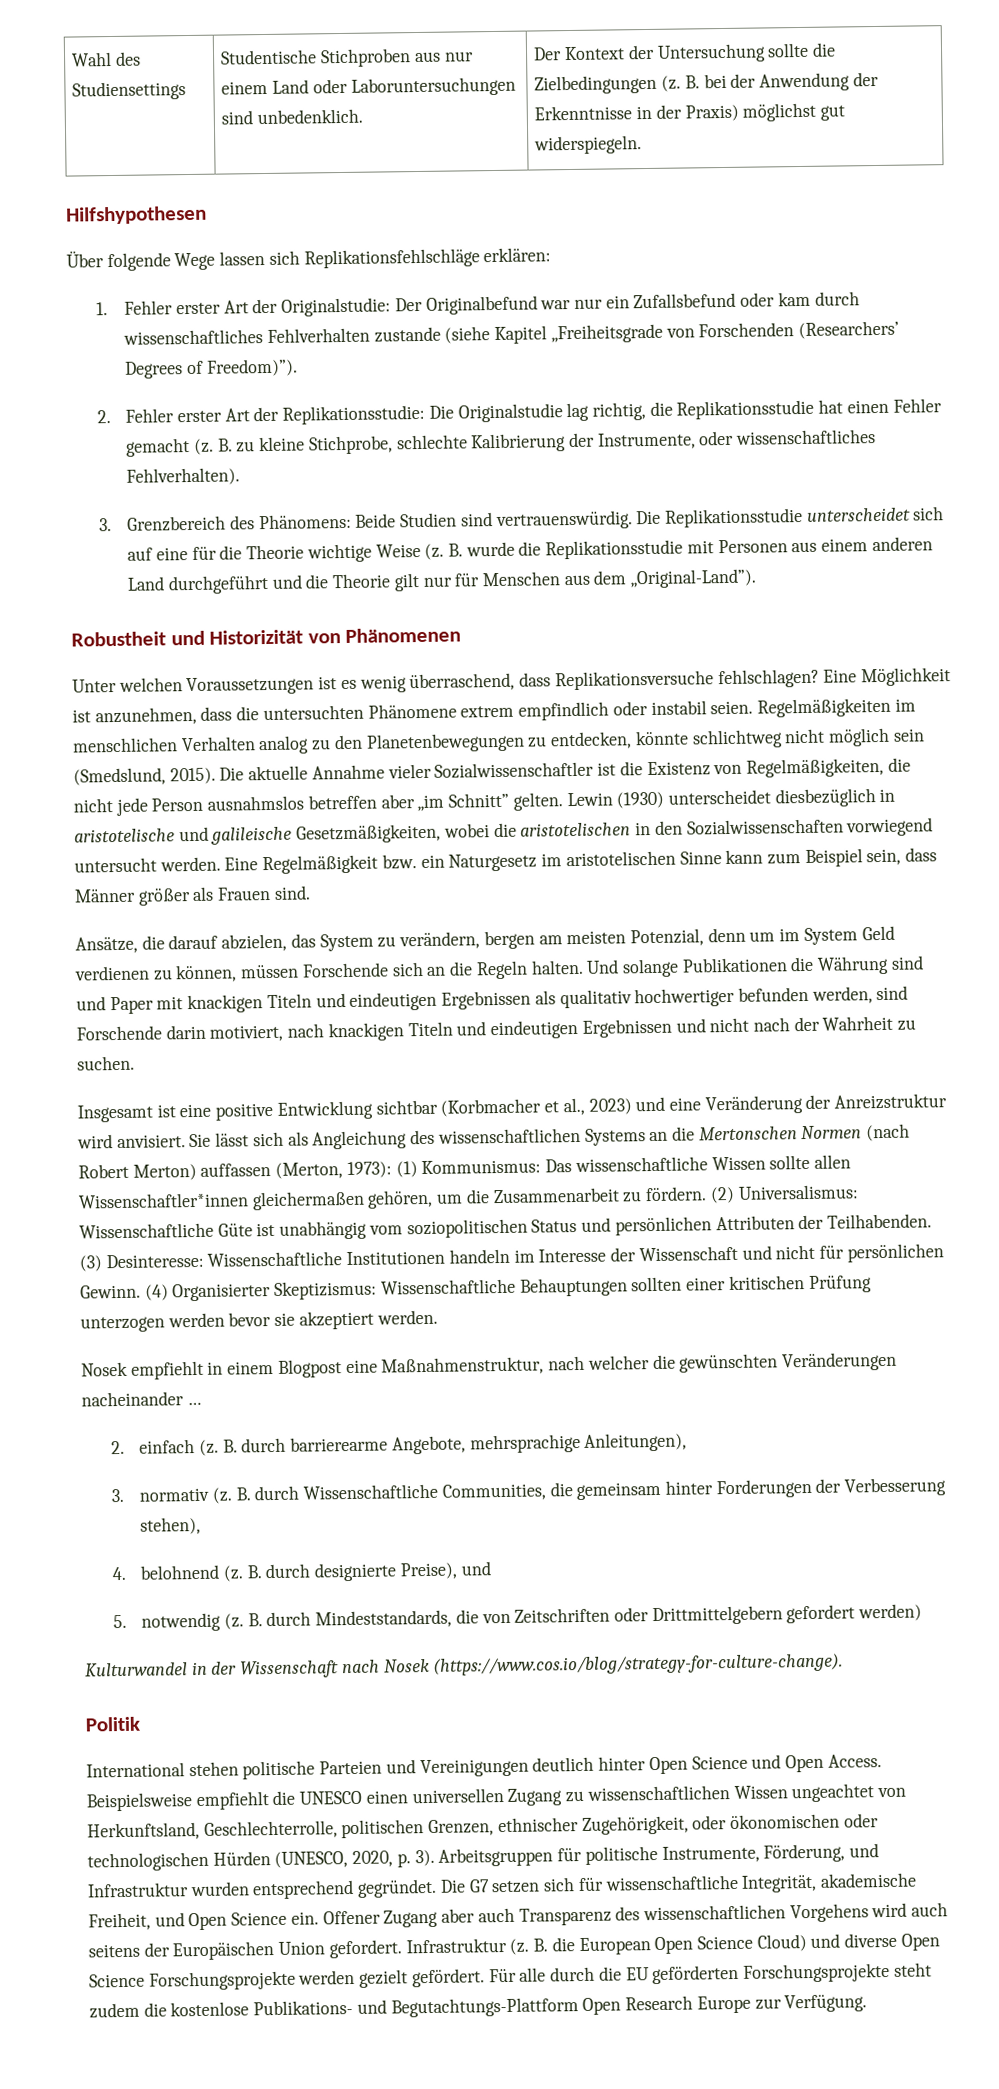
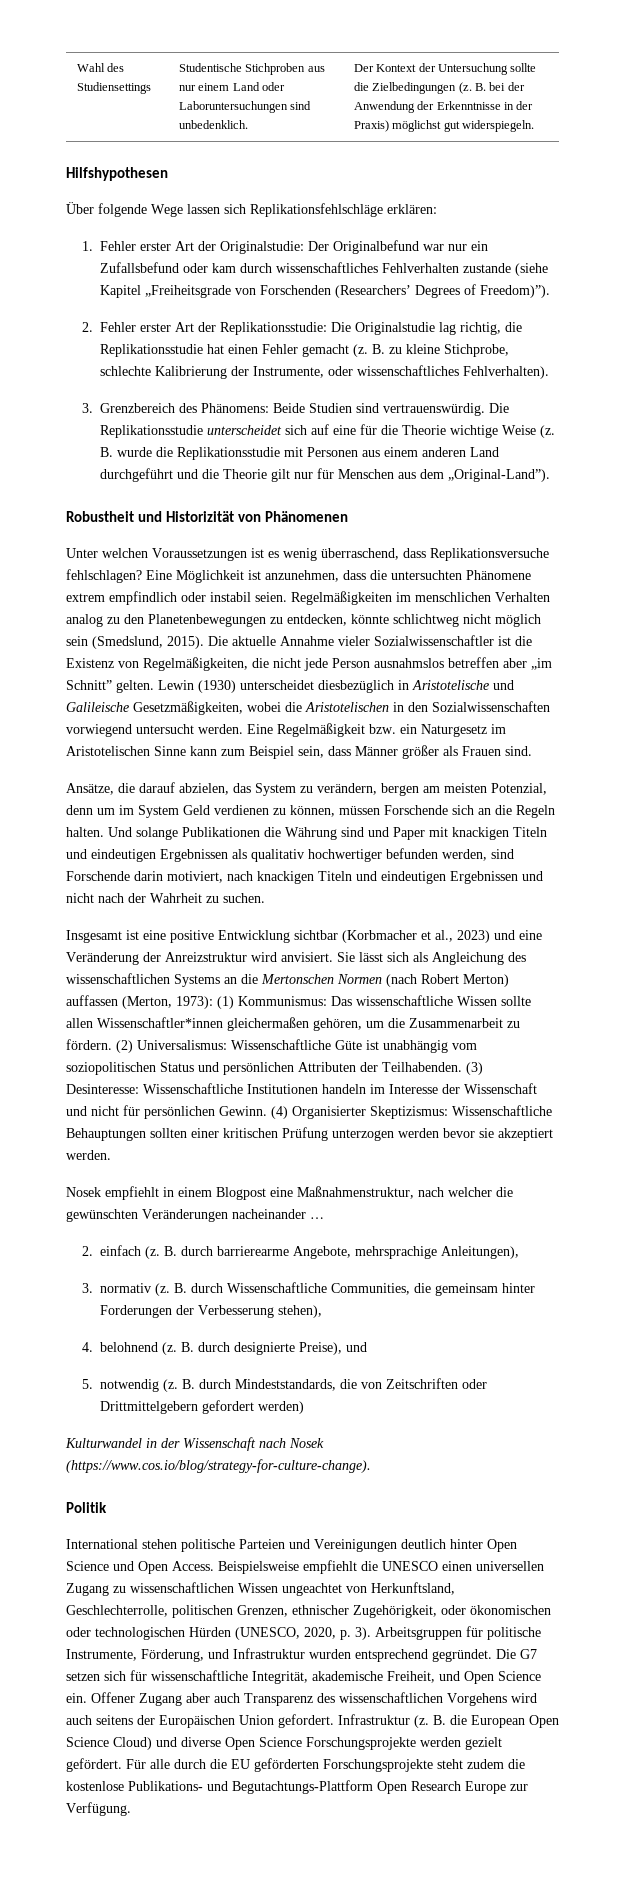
- Lewin (1930) unterscheidet diesbezüglich in aristotelische und galileische Gesetzmäßigkeiten, wobei die aristotelischen in den Sozialwissenschaften vorwiegend untersucht werden.
+ Lewin (1930) unterscheidet diesbezüglich in Aristotelische und Galileische Gesetzmäßigkeiten, wobei die Aristotelischen in den Sozialwissenschaften vorwiegend untersucht werden.
- Eine Regelmäßigkeit bzw. ein Naturgesetz im aristotelischen Sinne kann zum Beispiel sein, dass Männer größer als Frauen sind.
+ Eine Regelmäßigkeit bzw. ein Naturgesetz im Aristotelischen Sinne kann zum Beispiel sein, dass Männer größer als Frauen sind.

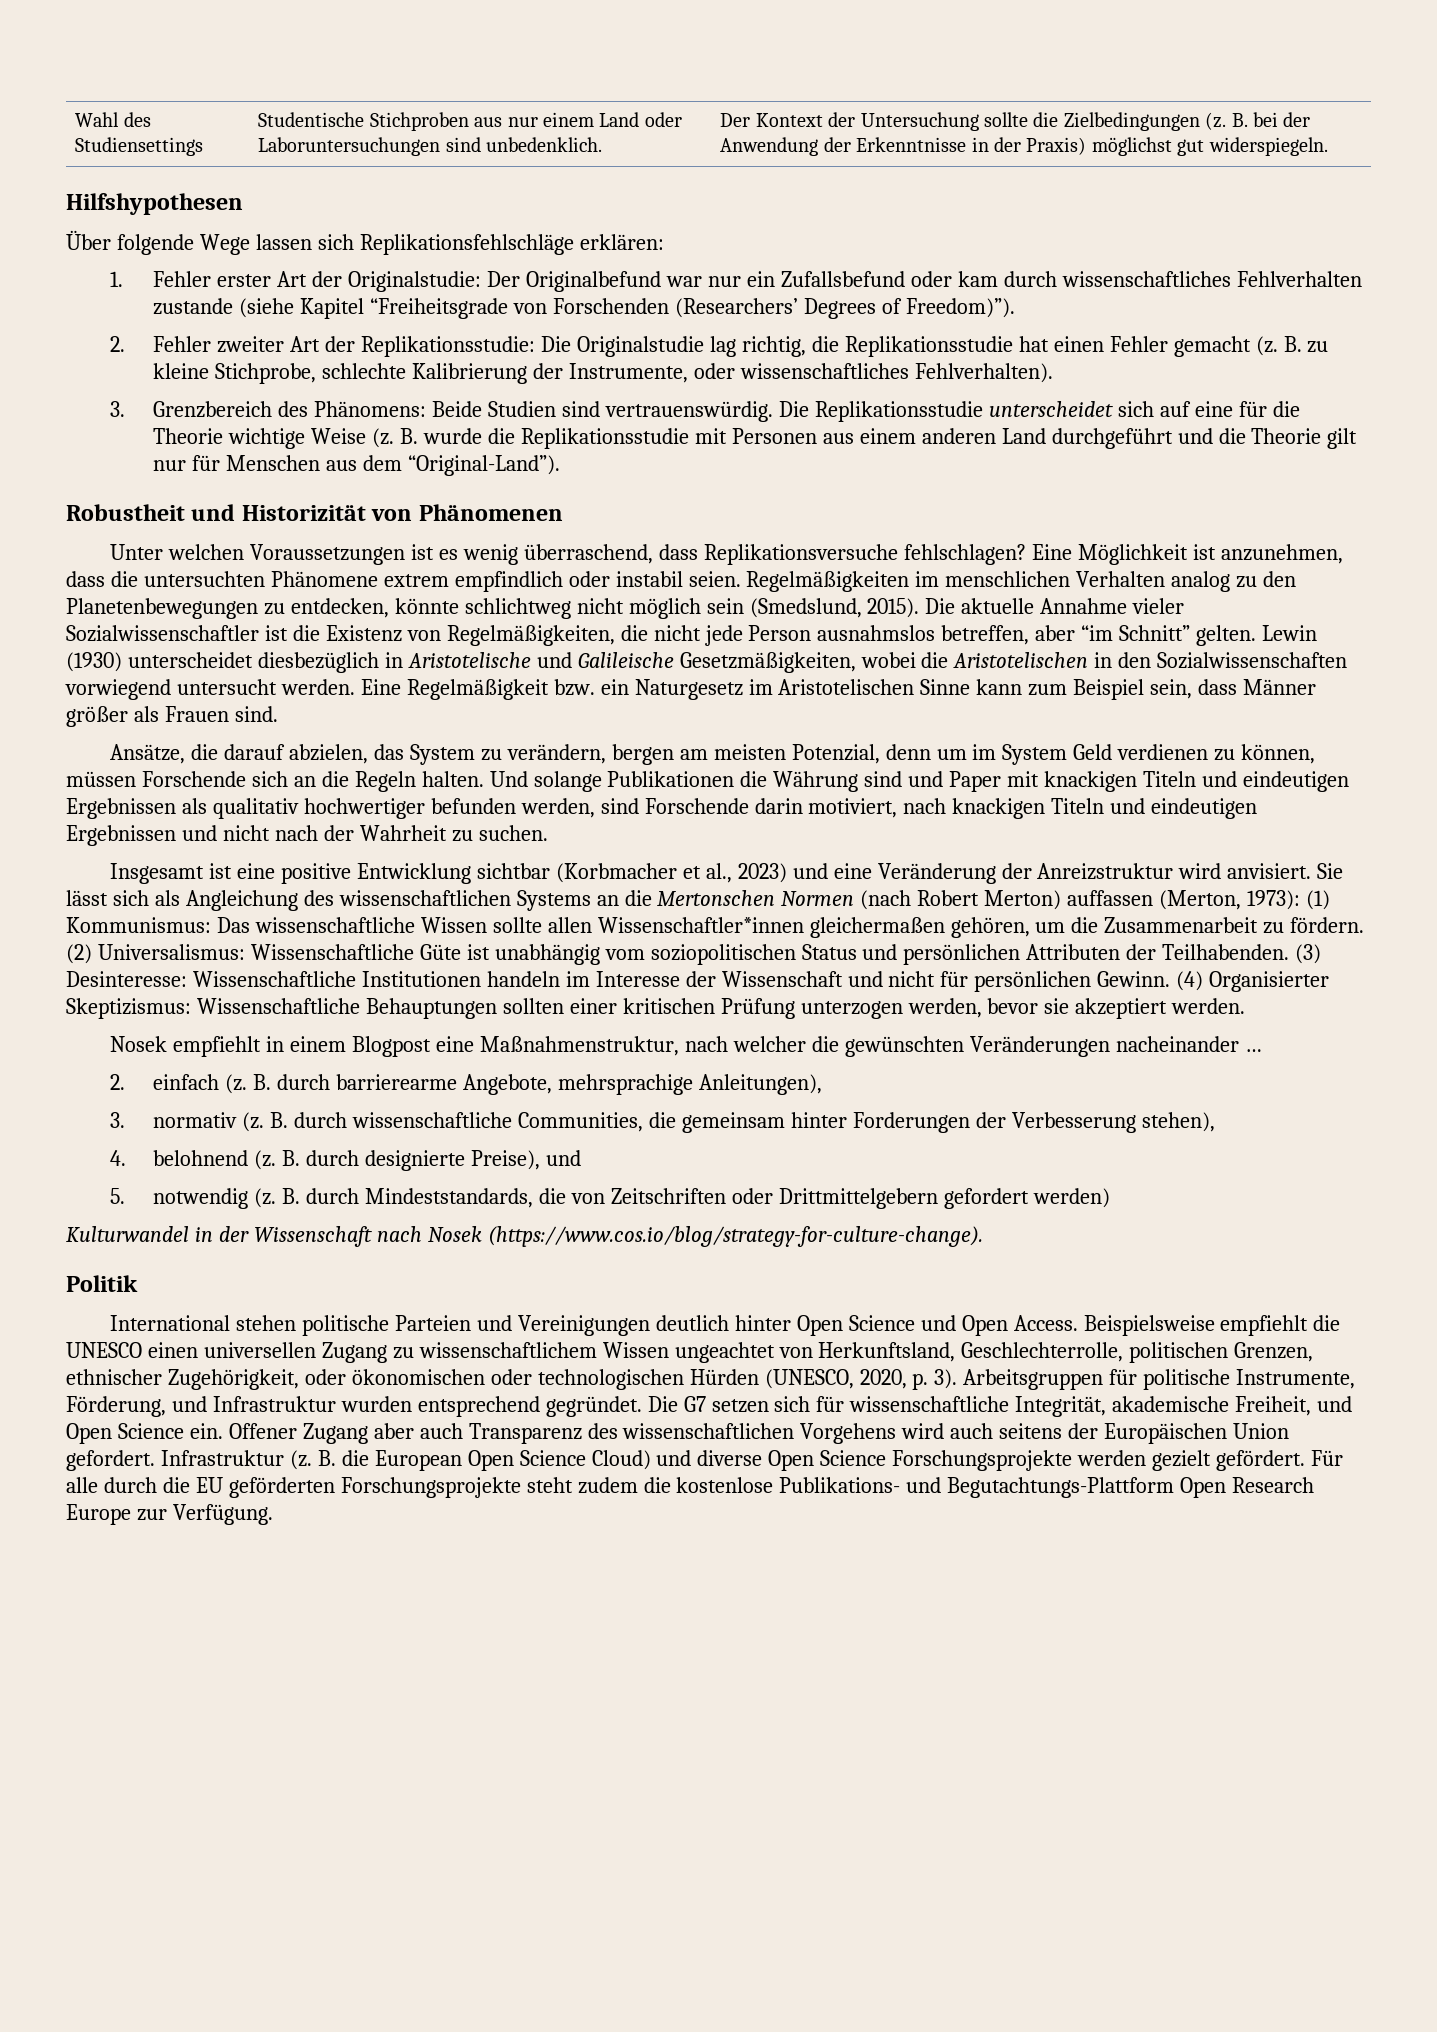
- 1. Fehler erster Art der Originalstudie: Der Originalbefund war nur ein Zufallsbefund oder kam durch wissenschaftliches Fehlverhalten zustande (siehe Kapitel „Freiheitsgrade von Forschenden (Researchers’ Degrees of Freedom)”).
+ 1. Fehler erster Art der Originalstudie: Der Originalbefund war nur ein Zufallsbefund oder kam durch wissenschaftliches Fehlverhalten zustande (siehe Kapitel “Freiheitsgrade von Forschenden (Researchers’ Degrees of Freedom)”).
- 2. Fehler erster Art der Replikationsstudie: Die Originalstudie lag richtig, die Replikationsstudie hat einen Fehler gemacht (z.
+ 2. Fehler zweiter Art der Replikationsstudie: Die Originalstudie lag richtig, die Replikationsstudie hat einen Fehler gemacht (z.
- B. wurde die Replikationsstudie mit Personen aus einem anderen Land durchgeführt und die Theorie gilt nur für Menschen aus dem „Original-Land”).
+ B. wurde die Replikationsstudie mit Personen aus einem anderen Land durchgeführt und die Theorie gilt nur für Menschen aus dem “Original-Land”).
- Die aktuelle Annahme vieler Sozialwissenschaftler ist die Existenz von Regelmäßigkeiten, die nicht jede Person ausnahmslos betreffen aber „im Schnitt” gelten.
+ Die aktuelle Annahme vieler Sozialwissenschaftler ist die Existenz von Regelmäßigkeiten, die nicht jede Person ausnahmslos betreffen, aber “im Schnitt” gelten.
- (4) Organisierter Skeptizismus: Wissenschaftliche Behauptungen sollten einer kritischen Prüfung unterzogen werden bevor sie akzeptiert werden.
+ (4) Organisierter Skeptizismus: Wissenschaftliche Behauptungen sollten einer kritischen Prüfung unterzogen werden, bevor sie akzeptiert werden.
- B. durch Wissenschaftliche Communities, die gemeinsam hinter Forderungen der Verbesserung stehen),
+ B. durch wissenschaftliche Communities, die gemeinsam hinter Forderungen der Verbesserung stehen),
- Beispielsweise empfiehlt die UNESCO einen universellen Zugang zu wissenschaftlichen Wissen ungeachtet von Herkunftsland, Geschlechterrolle, politischen Grenzen, ethnischer Zugehörigkeit, oder ökonomischen oder technologischen Hürden (UNESCO, 2020, p. 3).
+ Beispielsweise empfiehlt die UNESCO einen universellen Zugang zu wissenschaftlichem Wissen ungeachtet von Herkunftsland, Geschlechterrolle, politischen Grenzen, ethnischer Zugehörigkeit, oder ökonomischen oder technologischen Hürden (UNESCO, 2020, p. 3).

